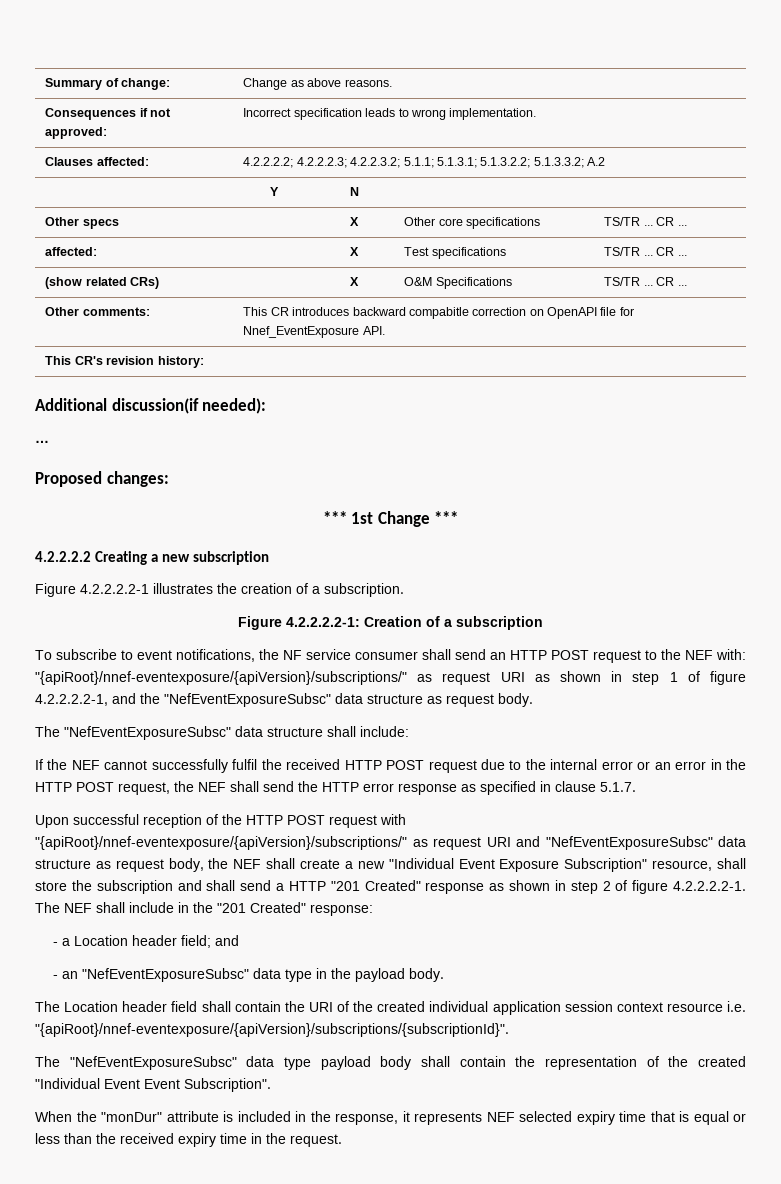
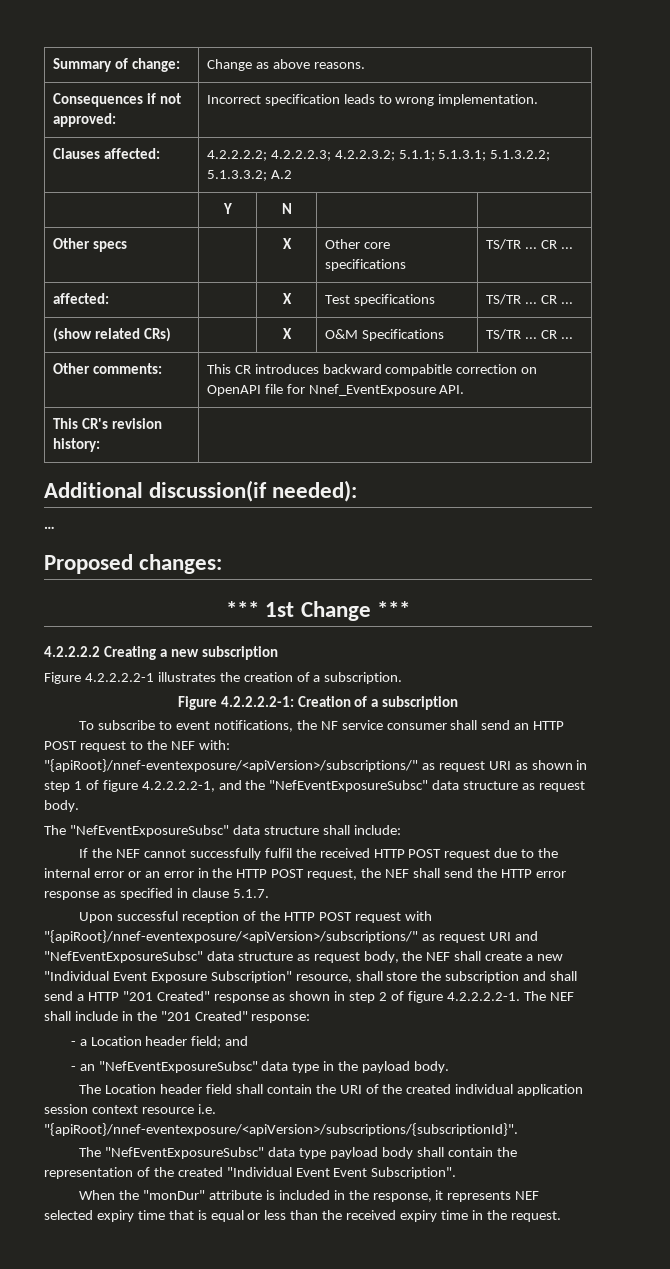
- To subscribe to event notifications, the NF service consumer shall send an HTTP POST request to the NEF with: "{apiRoot}/nnef-eventexposure/{apiVersion}/subscriptions/" as request URI as shown in step 1 of figure 4.2.2.2.2-1, and the "NefEventExposureSubsc" data structure as request body.
+ To subscribe to event notifications, the NF service consumer shall send an HTTP POST request to the NEF with: "{apiRoot}/nnef-eventexposure/<apiVersion>/subscriptions/" as request URI as shown in step 1 of figure 4.2.2.2.2-1, and the "NefEventExposureSubsc" data structure as request body.
- Upon successful reception of the HTTP POST request with "{apiRoot}/nnef-eventexposure/{apiVersion}/subscriptions/" as request URI and "NefEventExposureSubsc" data structure as request body, the NEF shall create a new "Individual Event Exposure Subscription" resource, shall store the subscription and shall send a HTTP "201 Created" response as shown in step 2 of figure 4.2.2.2.2-1. The NEF shall include in the "201 Created" response:
+ Upon successful reception of the HTTP POST request with "{apiRoot}/nnef-eventexposure/<apiVersion>/subscriptions/" as request URI and "NefEventExposureSubsc" data structure as request body, the NEF shall create a new "Individual Event Exposure Subscription" resource, shall store the subscription and shall send a HTTP "201 Created" response as shown in step 2 of figure 4.2.2.2.2-1. The NEF shall include in the "201 Created" response:
- The Location header field shall contain the URI of the created individual application session context resource i.e. "{apiRoot}/nnef-eventexposure/{apiVersion}/subscriptions/{subscriptionId}".
+ The Location header field shall contain the URI of the created individual application session context resource i.e. "{apiRoot}/nnef-eventexposure/<apiVersion>/subscriptions/{subscriptionId}".

